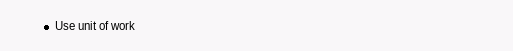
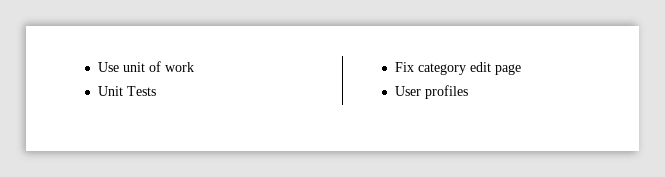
+ Unit Tests
+ Fix category edit page
+ User profiles

